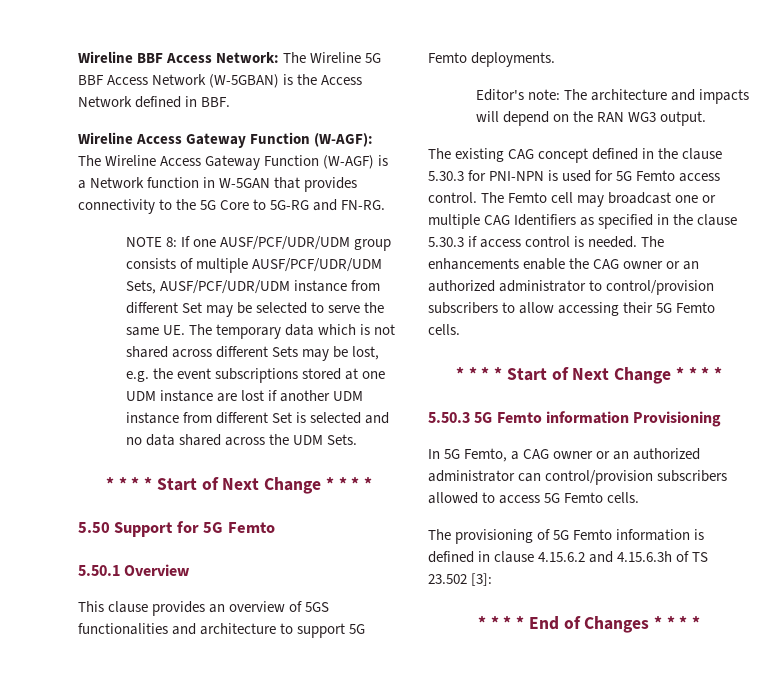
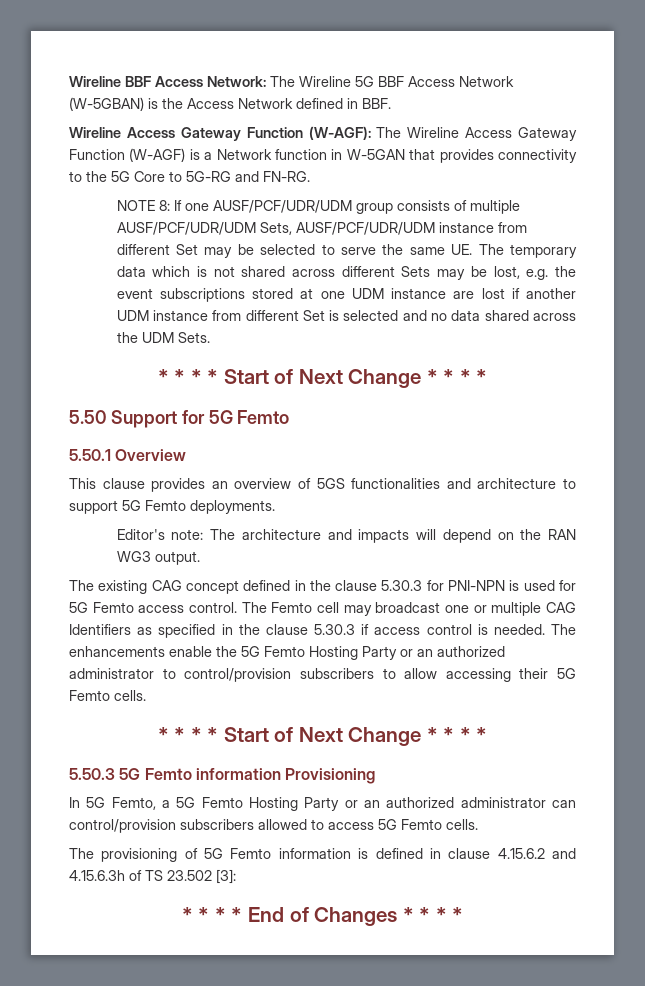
- The enhancements enable the CAG owner or an authorized administrator to control/provision subscribers to allow accessing their 5G Femto cells.
+ The enhancements enable the 5G Femto Hosting Party or an authorized administrator to control/provision subscribers to allow accessing their 5G Femto cells.
- In 5G Femto, a CAG owner or an authorized administrator can control/provision subscribers allowed to access 5G Femto cells.
+ In 5G Femto, a 5G Femto Hosting Party or an authorized administrator can control/provision subscribers allowed to access 5G Femto cells.

